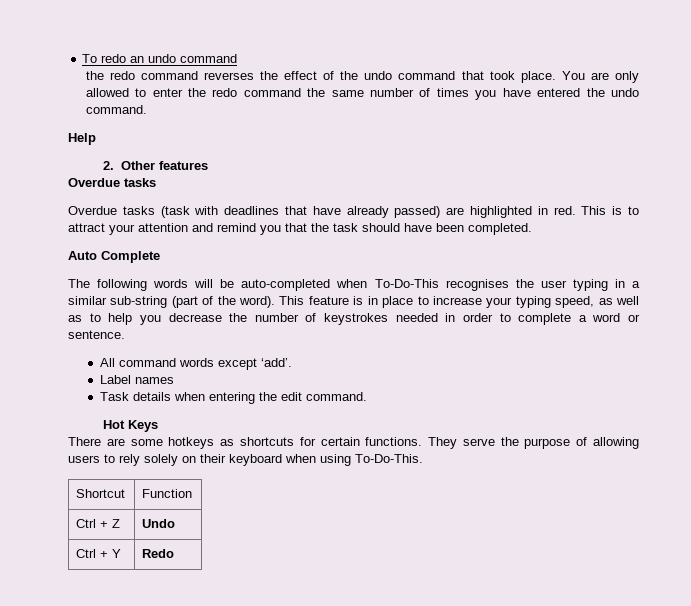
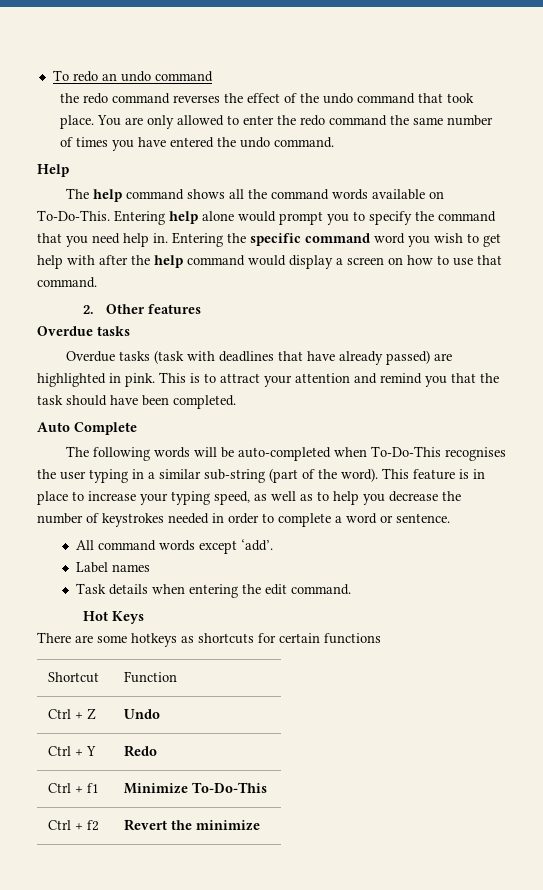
+ The help command shows all the command words available on To-Do-This. Entering help alone would prompt you to specify the command that you need help in. Entering the specific command word you wish to get help with after the help command would display a screen on how to use that command.
- Overdue tasks (task with deadlines that have already passed) are highlighted in red.
+ Overdue tasks (task with deadlines that have already passed) are highlighted in pink.
- There are some hotkeys as shortcuts for certain functions. They serve the purpose of allowing users to rely solely on their keyboard when using To-Do-This.
+ There are some hotkeys as shortcuts for certain functions
+ Ctrl + f1 | Minimize To-Do-This
+ Ctrl + f2 | Revert the minimize

